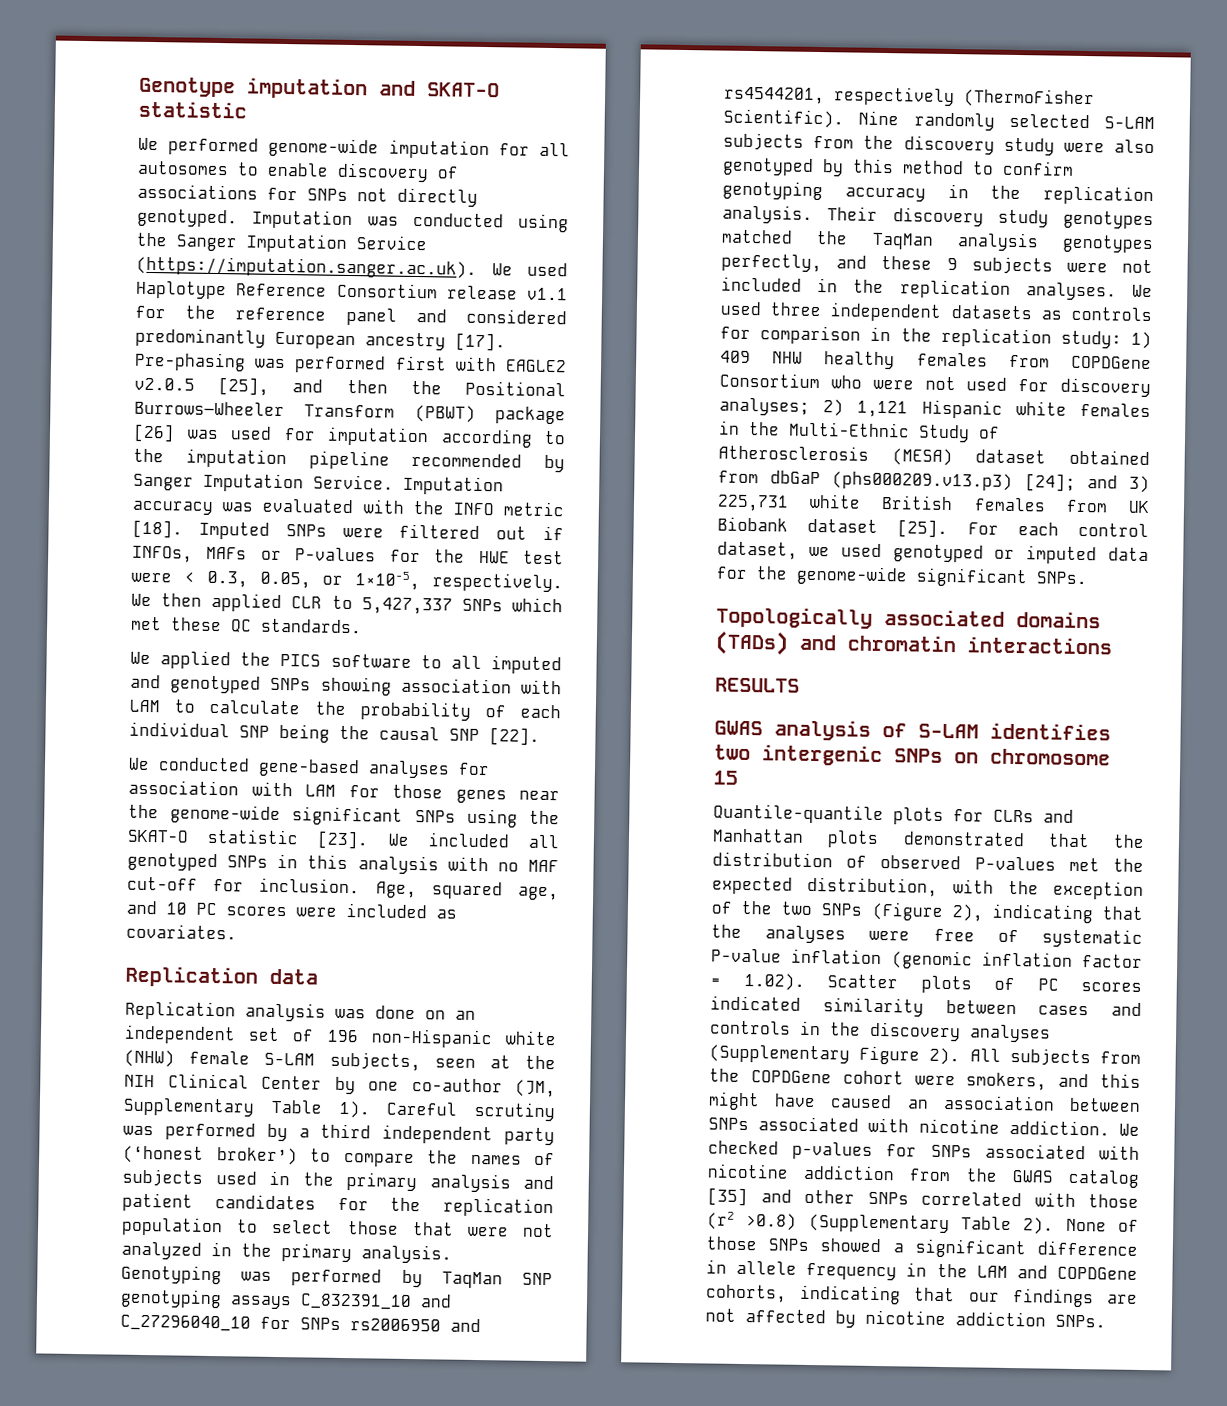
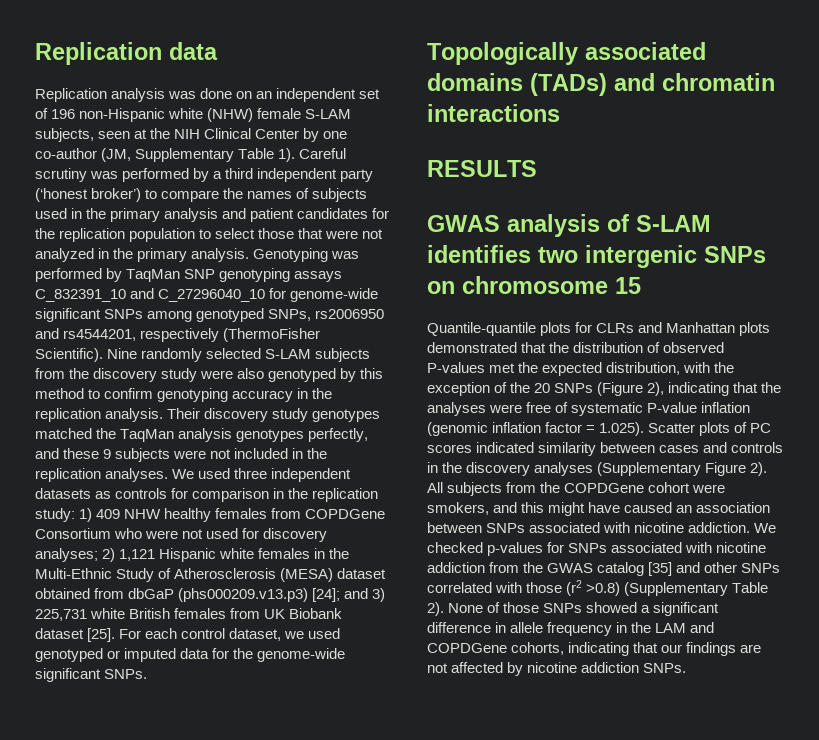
- Genotype imputation and SKAT-O statistic
- We performed genome-wide imputation for all autosomes to enable discovery of associations for SNPs not directly genotyped. Imputation was conducted using the Sanger Imputation Service (https://imputation.sanger.ac.uk). We used Haplotype Reference Consortium release v1.1 for the reference panel and considered predominantly European ancestry [17]. Pre-phasing was performed first with EAGLE2 v2.0.5 [25], and then the Positional Burrows–Wheeler Transform (PBWT) package [26] was used for imputation according to the imputation pipeline recommended by Sanger Imputation Service. Imputation accuracy was evaluated with the INFO metric [18]. Imputed SNPs were filtered out if INFOs, MAFs or P-values for the HWE test were < 0.3, 0.05, or 1×10-5, respectively. We then applied CLR to 5,427,337 SNPs which met these QC standards.
- We applied the PICS software to all imputed and genotyped SNPs showing association with LAM to calculate the probability of each individual SNP being the causal SNP [22].
- We conducted gene-based analyses for association with LAM for those genes near the genome-wide significant SNPs using the SKAT-O statistic [23]. We included all genotyped SNPs in this analysis with no MAF cut-off for inclusion. Age, squared age, and 10 PC scores were included as covariates.
- Genotyping was performed by TaqMan SNP genotyping assays C_832391_10 and C_27296040_10 for SNPs rs2006950 and rs4544201, respectively (ThermoFisher Scientific).
+ Genotyping was performed by TaqMan SNP genotyping assays C_832391_10 and C_27296040_10 for genome-wide significant SNPs among genotyped SNPs, rs2006950 and rs4544201, respectively (ThermoFisher Scientific).
- Quantile-quantile plots for CLRs and Manhattan plots demonstrated that the distribution of observed P-values met the expected distribution, with the exception of the two SNPs (Figure 2), indicating that the analyses were free of systematic P-value inflation (genomic inflation factor = 1.02). Scatter plots of PC scores indicated similarity between cases and controls in the discovery analyses (Supplementary Figure 2).
+ Quantile-quantile plots for CLRs and Manhattan plots demonstrated that the distribution of observed P-values met the expected distribution, with the exception of the 20 SNPs (Figure 2), indicating that the analyses were free of systematic P-value inflation (genomic inflation factor = 1.025). Scatter plots of PC scores indicated similarity between cases and controls in the discovery analyses (Supplementary Figure 2).

